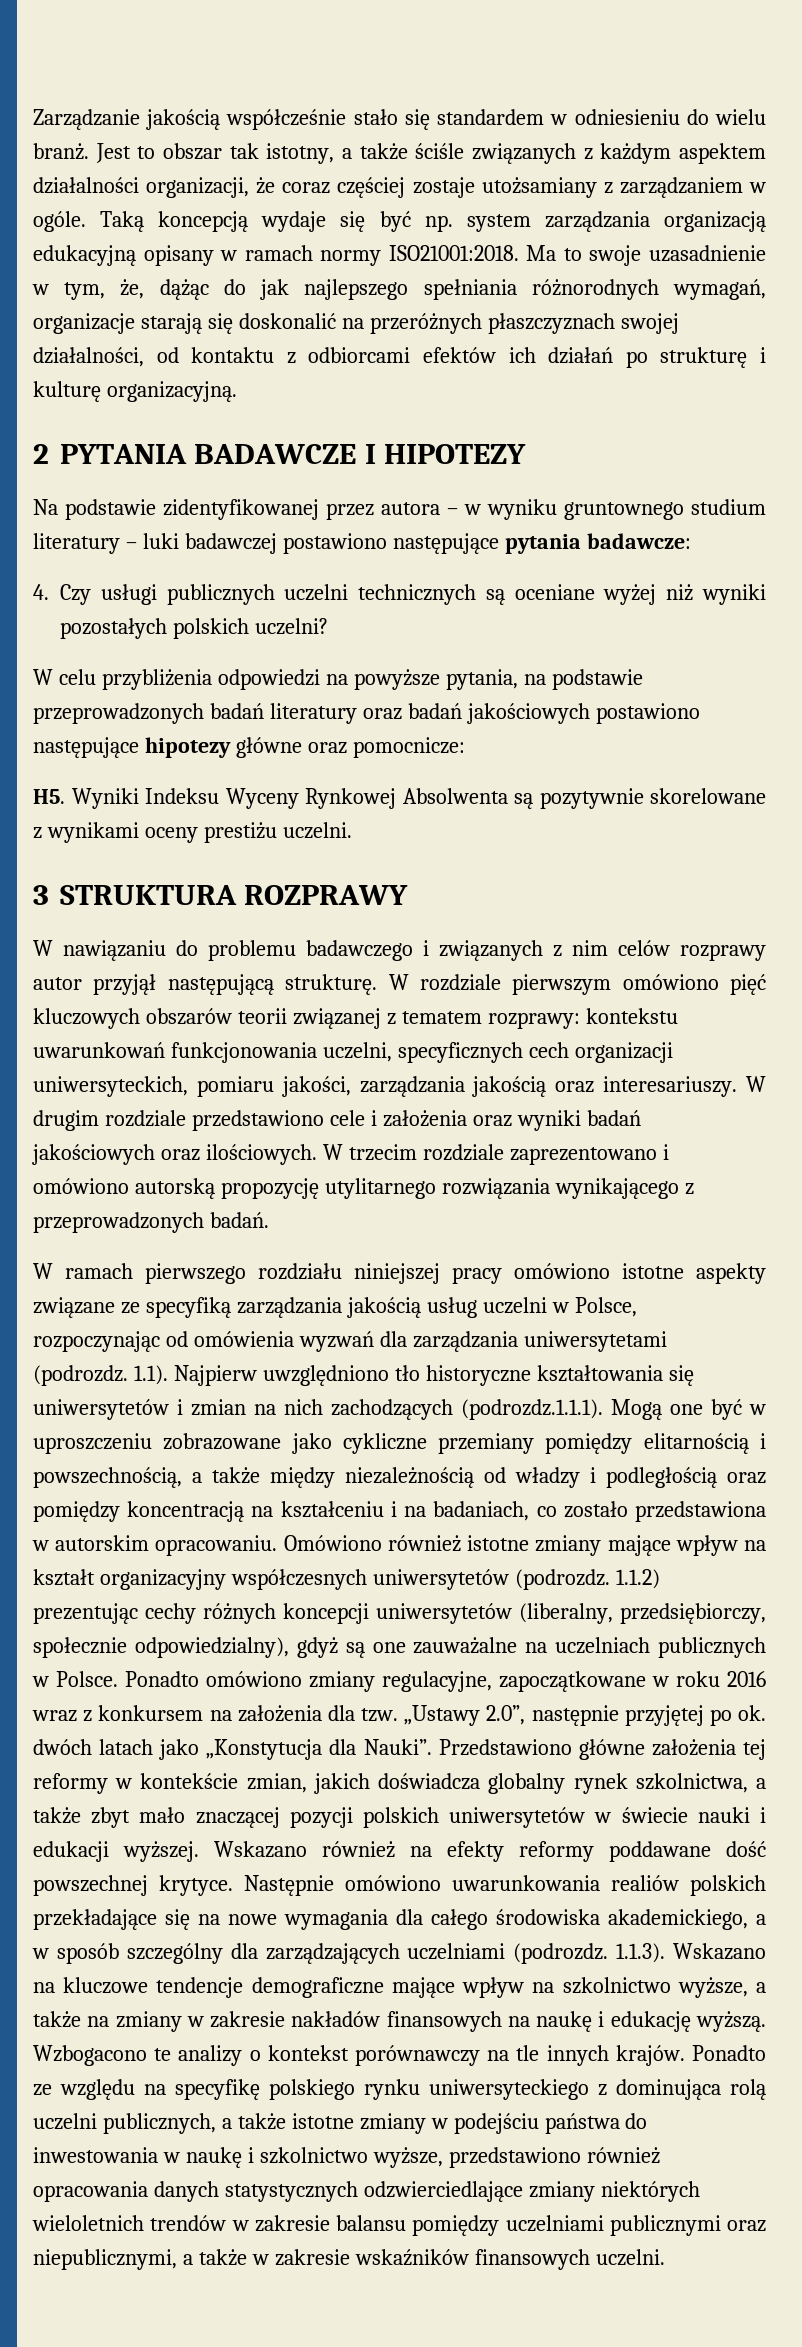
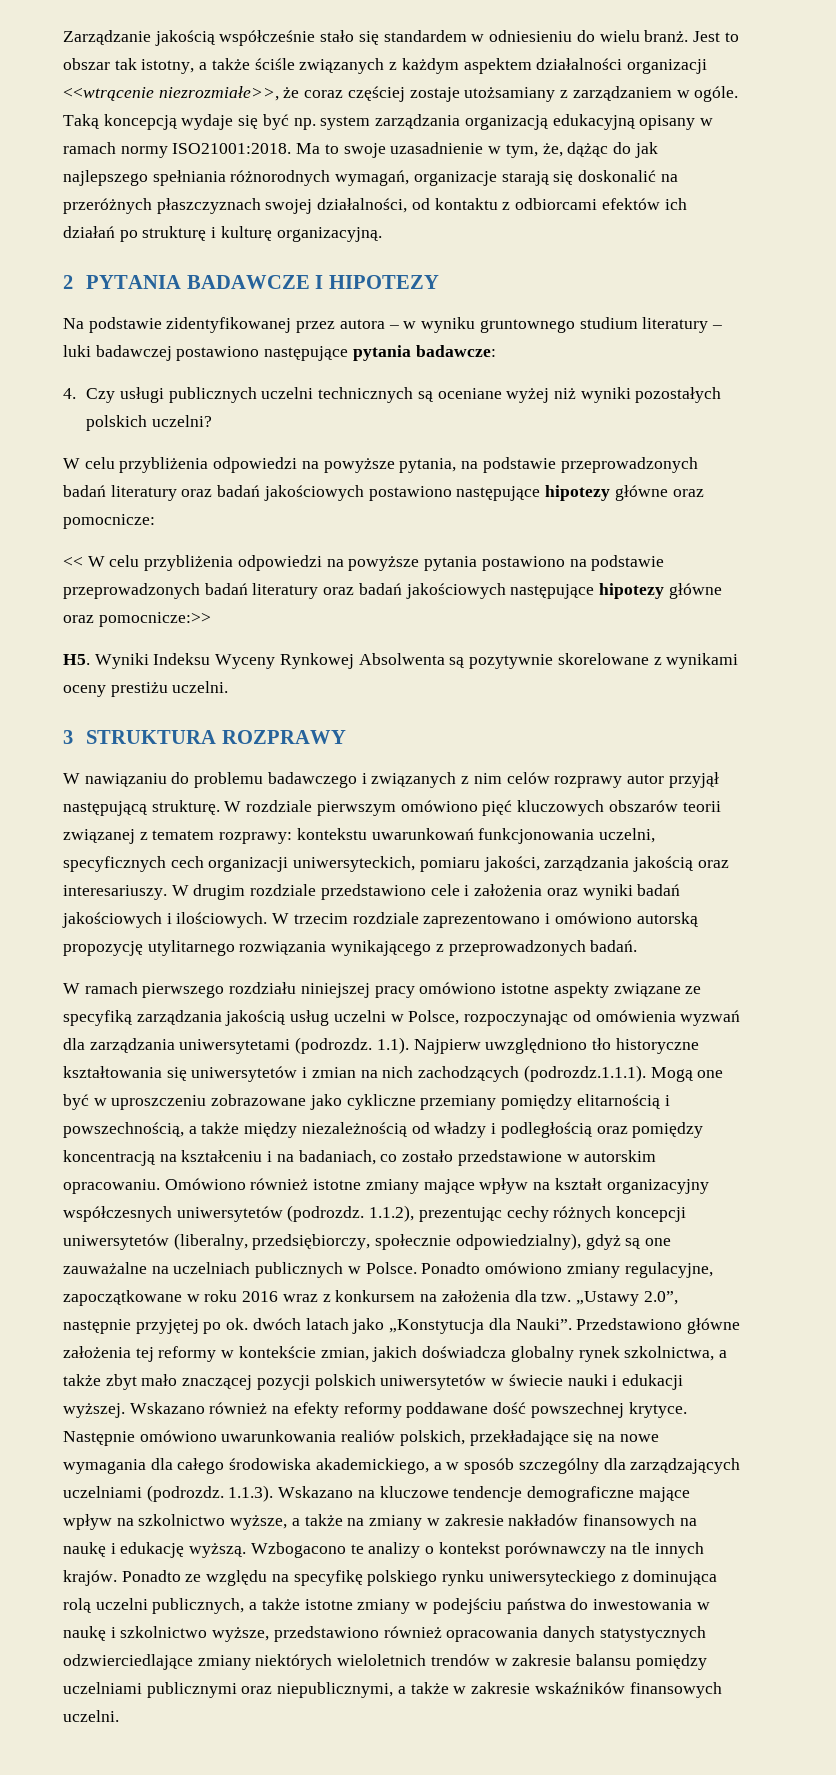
- Jest to obszar tak istotny, a także ściśle związanych z każdym aspektem działalności organizacji, że coraz częściej zostaje utożsamiany z zarządzaniem w ogóle.
+ Jest to obszar tak istotny, a także ściśle związanych z każdym aspektem działalności organizacji <<wtrącenie niezrozmiałe>>, że coraz częściej zostaje utożsamiany z zarządzaniem w ogóle.
+ << W celu przybliżenia odpowiedzi na powyższe pytania postawiono na podstawie przeprowadzonych badań literatury oraz badań jakościowych następujące hipotezy główne oraz pomocnicze:>>
- W drugim rozdziale przedstawiono cele i założenia oraz wyniki badań jakościowych oraz ilościowych.
+ W drugim rozdziale przedstawiono cele i założenia oraz wyniki badań jakościowych i ilościowych.
- 1.1). Najpierw uwzględniono tło historyczne kształtowania się uniwersytetów i zmian na nich zachodzących (podrozdz.1.1.1). Mogą one być w uproszczeniu zobrazowane jako cykliczne przemiany pomiędzy elitarnością i powszechnością, a także między niezależnością od władzy i podległością oraz pomiędzy koncentracją na kształceniu i na badaniach, co zostało przedstawiona w autorskim opracowaniu.
+ 1.1). Najpierw uwzględniono tło historyczne kształtowania się uniwersytetów i zmian na nich zachodzących (podrozdz.1.1.1). Mogą one być w uproszczeniu zobrazowane jako cykliczne przemiany pomiędzy elitarnością i powszechnością, a także między niezależnością od władzy i podległością oraz pomiędzy koncentracją na kształceniu i na badaniach, co zostało przedstawione w autorskim opracowaniu.
- 1.1.2) prezentując cechy różnych koncepcji uniwersytetów (liberalny, przedsiębiorczy, społecznie odpowiedzialny), gdyż są one zauważalne na uczelniach publicznych w Polsce.
+ 1.1.2), prezentując cechy różnych koncepcji uniwersytetów (liberalny, przedsiębiorczy, społecznie odpowiedzialny), gdyż są one zauważalne na uczelniach publicznych w Polsce.
- Następnie omówiono uwarunkowania realiów polskich przekładające się na nowe wymagania dla całego środowiska akademickiego, a w sposób szczególny dla zarządzających uczelniami (podrozdz.
+ Następnie omówiono uwarunkowania realiów polskich, przekładające się na nowe wymagania dla całego środowiska akademickiego, a w sposób szczególny dla zarządzających uczelniami (podrozdz.

